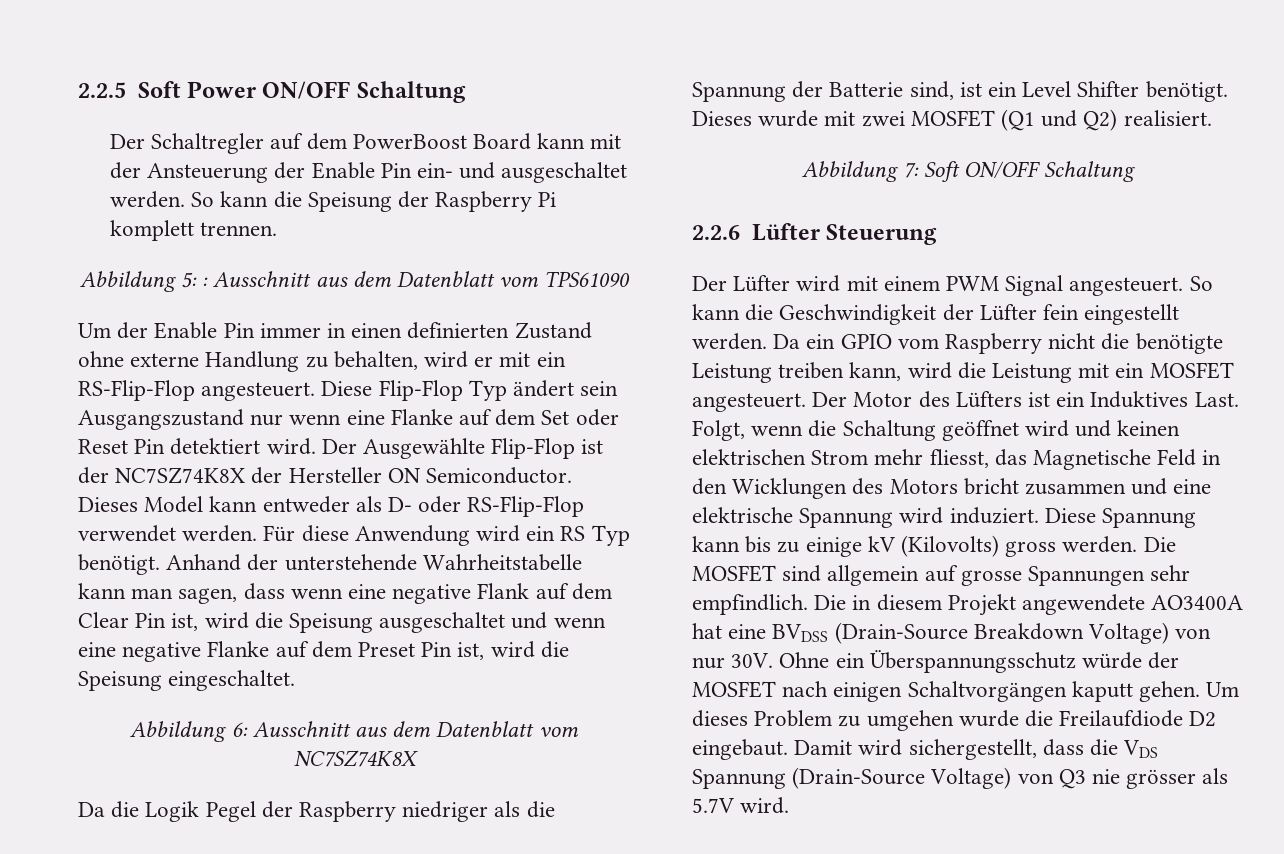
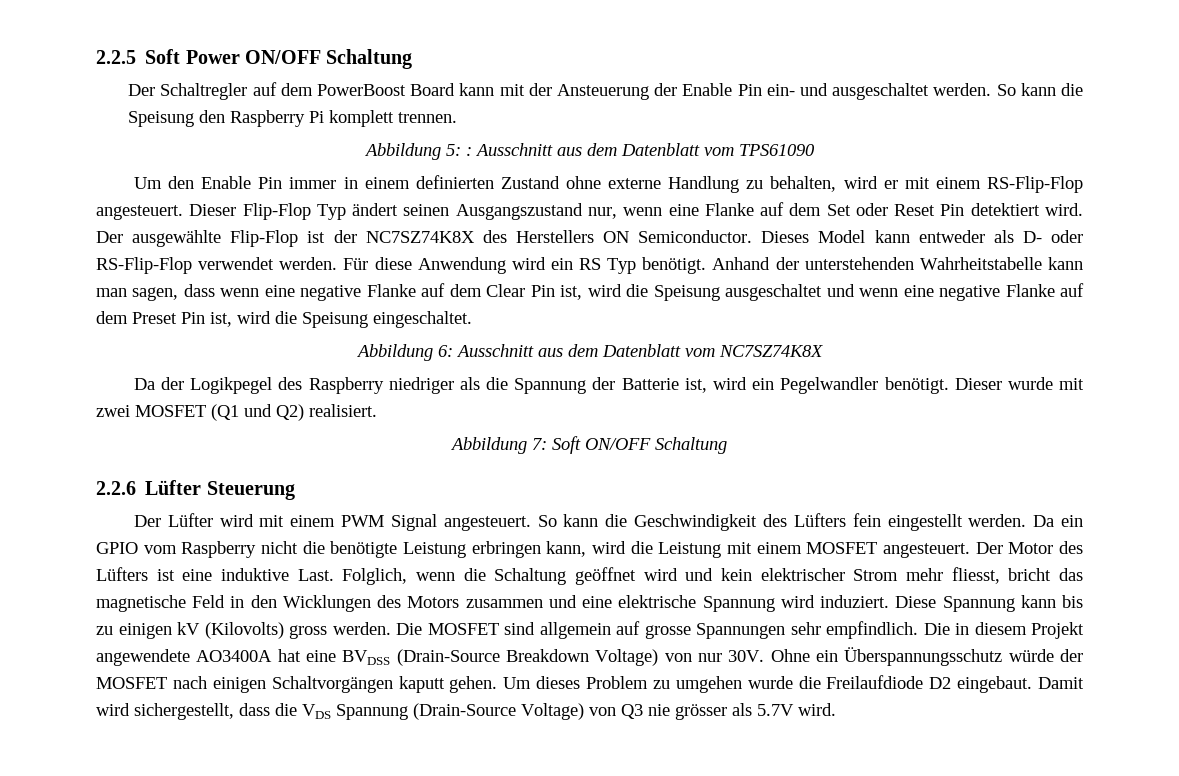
- So kann die Speisung der Raspberry Pi komplett trennen.
+ So kann die Speisung den Raspberry Pi komplett trennen.
- Um der Enable Pin immer in einen definierten Zustand ohne externe Handlung zu behalten, wird er mit ein RS-Flip-Flop angesteuert.
+ Um den Enable Pin immer in einem definierten Zustand ohne externe Handlung zu behalten, wird er mit einem RS-Flip-Flop angesteuert.
- Diese Flip-Flop Typ ändert sein Ausgangszustand nur wenn eine Flanke auf dem Set oder Reset Pin detektiert wird.
+ Dieser Flip-Flop Typ ändert seinen Ausgangszustand nur, wenn eine Flanke auf dem Set oder Reset Pin detektiert wird.
- Der Ausgewählte Flip-Flop ist der NC7SZ74K8X der Hersteller ON Semiconductor.
+ Der ausgewählte Flip-Flop ist der NC7SZ74K8X des Herstellers ON Semiconductor.
- Anhand der unterstehende Wahrheitstabelle kann man sagen, dass wenn eine negative Flank auf dem Clear Pin ist, wird die Speisung ausgeschaltet und wenn eine negative Flanke auf dem Preset Pin ist, wird die Speisung eingeschaltet.
+ Anhand der unterstehenden Wahrheitstabelle kann man sagen, dass wenn eine negative Flanke auf dem Clear Pin ist, wird die Speisung ausgeschaltet und wenn eine negative Flanke auf dem Preset Pin ist, wird die Speisung eingeschaltet.
- Da die Logik Pegel der Raspberry niedriger als die Spannung der Batterie sind, ist ein Level Shifter benötigt. Dieses wurde mit zwei MOSFET (Q1 und Q2) realisiert.
+ Da der Logikpegel des Raspberry niedriger als die Spannung der Batterie ist, wird ein Pegelwandler benötigt. Dieser wurde mit zwei MOSFET (Q1 und Q2) realisiert.
- So kann die Geschwindigkeit der Lüfter fein eingestellt werden.
+ So kann die Geschwindigkeit des Lüfters fein eingestellt werden.
- Da ein GPIO vom Raspberry nicht die benötigte Leistung treiben kann, wird die Leistung mit ein MOSFET angesteuert.
+ Da ein GPIO vom Raspberry nicht die benötigte Leistung erbringen kann, wird die Leistung mit einem MOSFET angesteuert.
- Der Motor des Lüfters ist ein Induktives Last. Folgt, wenn die Schaltung geöffnet wird und keinen elektrischen Strom mehr fliesst, das Magnetische Feld in den Wicklungen des Motors bricht zusammen und eine elektrische Spannung wird induziert.
+ Der Motor des Lüfters ist eine induktive Last. Folglich, wenn die Schaltung geöffnet wird und kein elektrischer Strom mehr fliesst, bricht das magnetische Feld in den Wicklungen des Motors zusammen und eine elektrische Spannung wird induziert.
- Diese Spannung kann bis zu einige kV (Kilovolts) gross werden.
+ Diese Spannung kann bis zu einigen kV (Kilovolts) gross werden.

